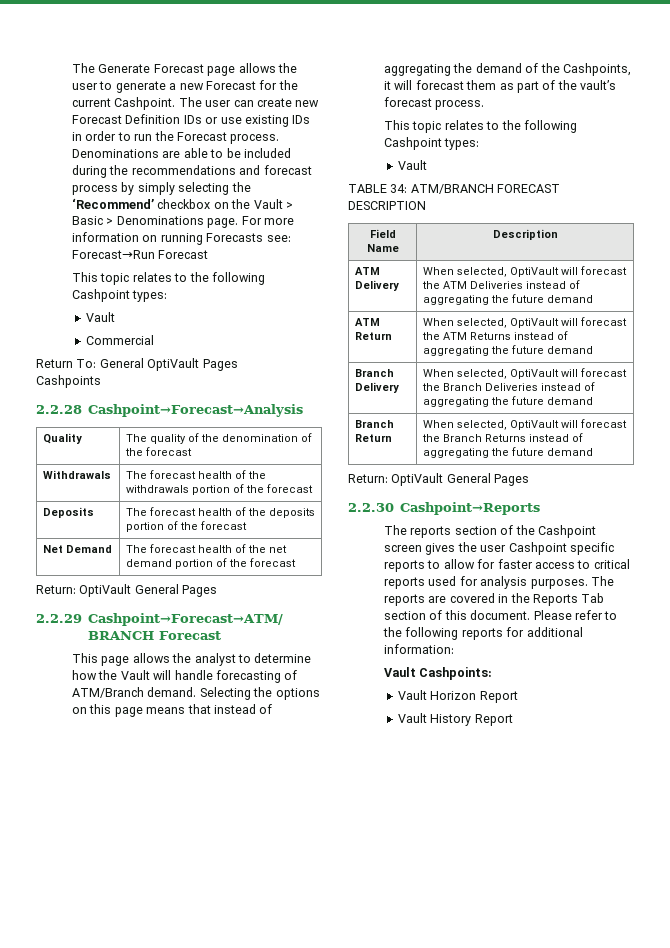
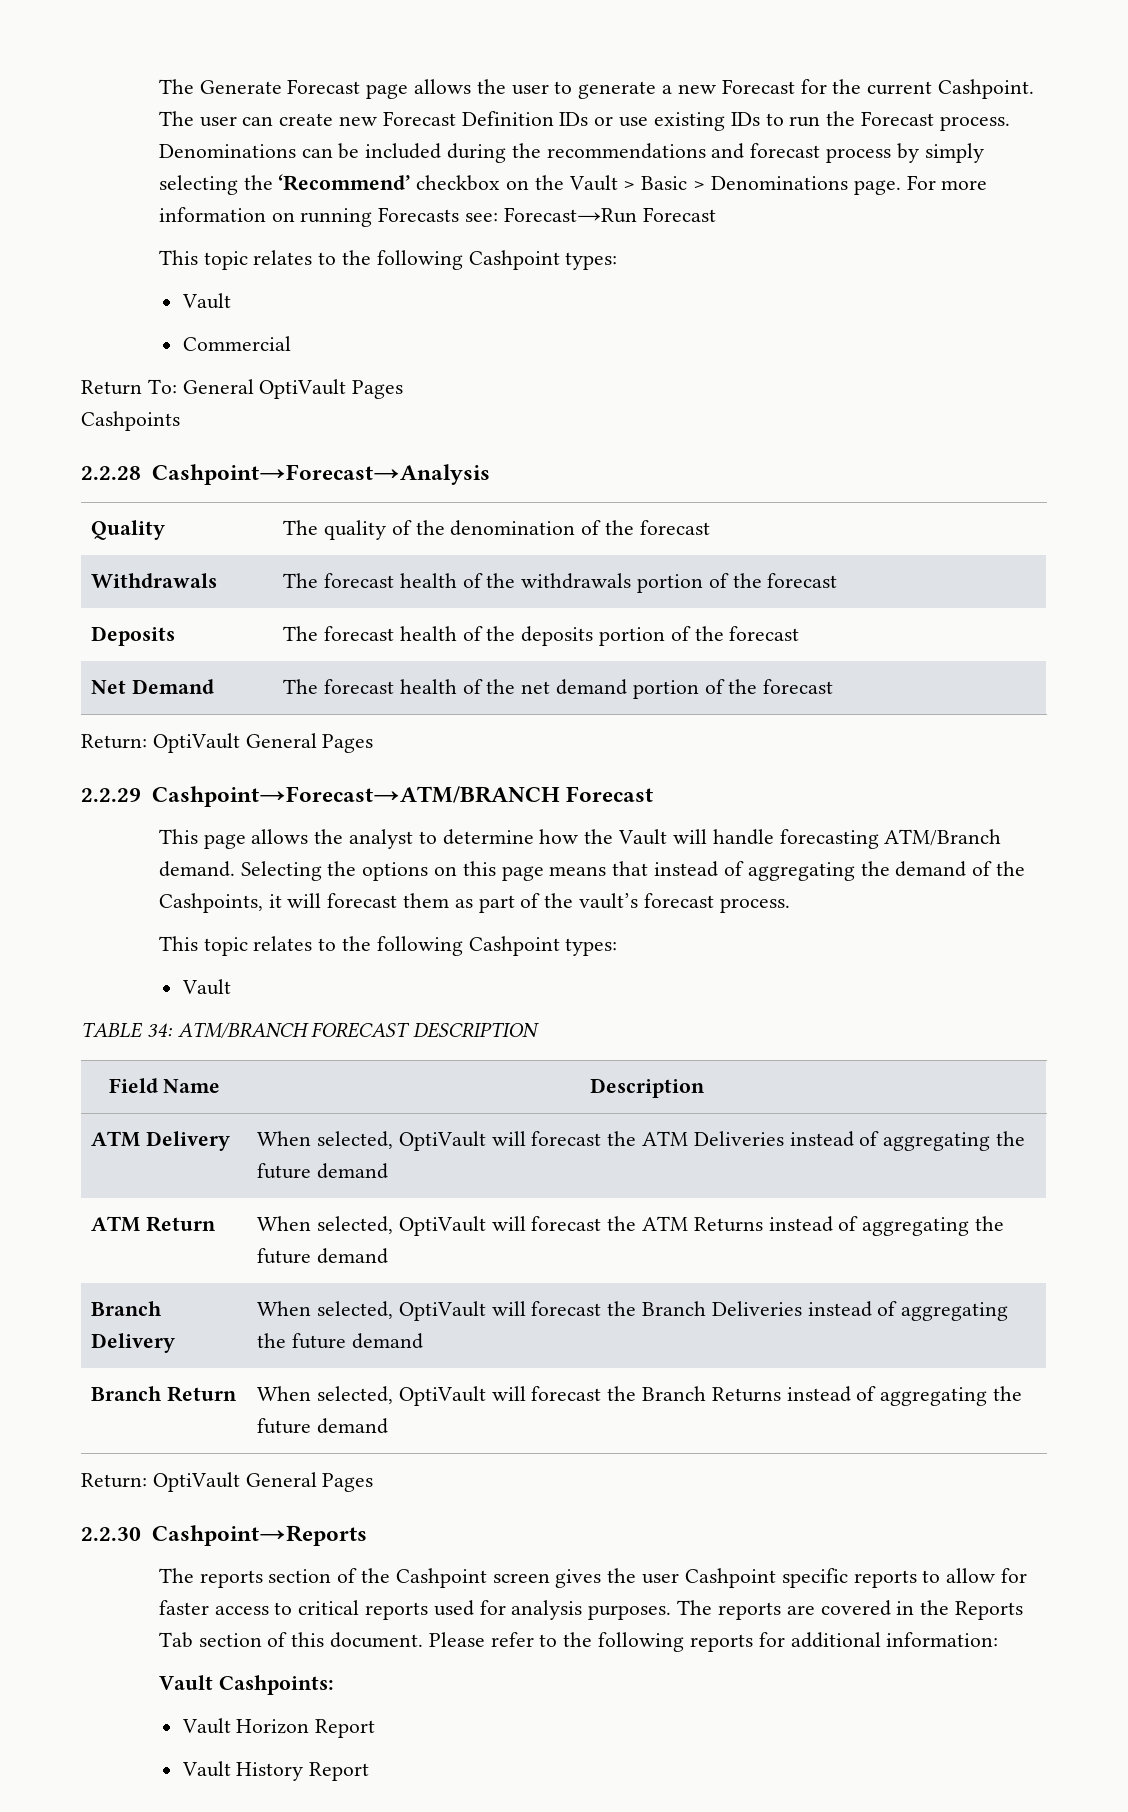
- The user can create new Forecast Definition IDs or use existing IDs in order to run the Forecast process.
+ The user can create new Forecast Definition IDs or use existing IDs to run the Forecast process.
- Denominations are able to be included during the recommendations and forecast process by simply selecting the ‘Recommend’ checkbox on the Vault > Basic > Denominations page.
+ Denominations can be included during the recommendations and forecast process by simply selecting the ‘Recommend’ checkbox on the Vault > Basic > Denominations page.
- This page allows the analyst to determine how the Vault will handle forecasting of ATM/Branch demand.
+ This page allows the analyst to determine how the Vault will handle forecasting ATM/Branch demand.

